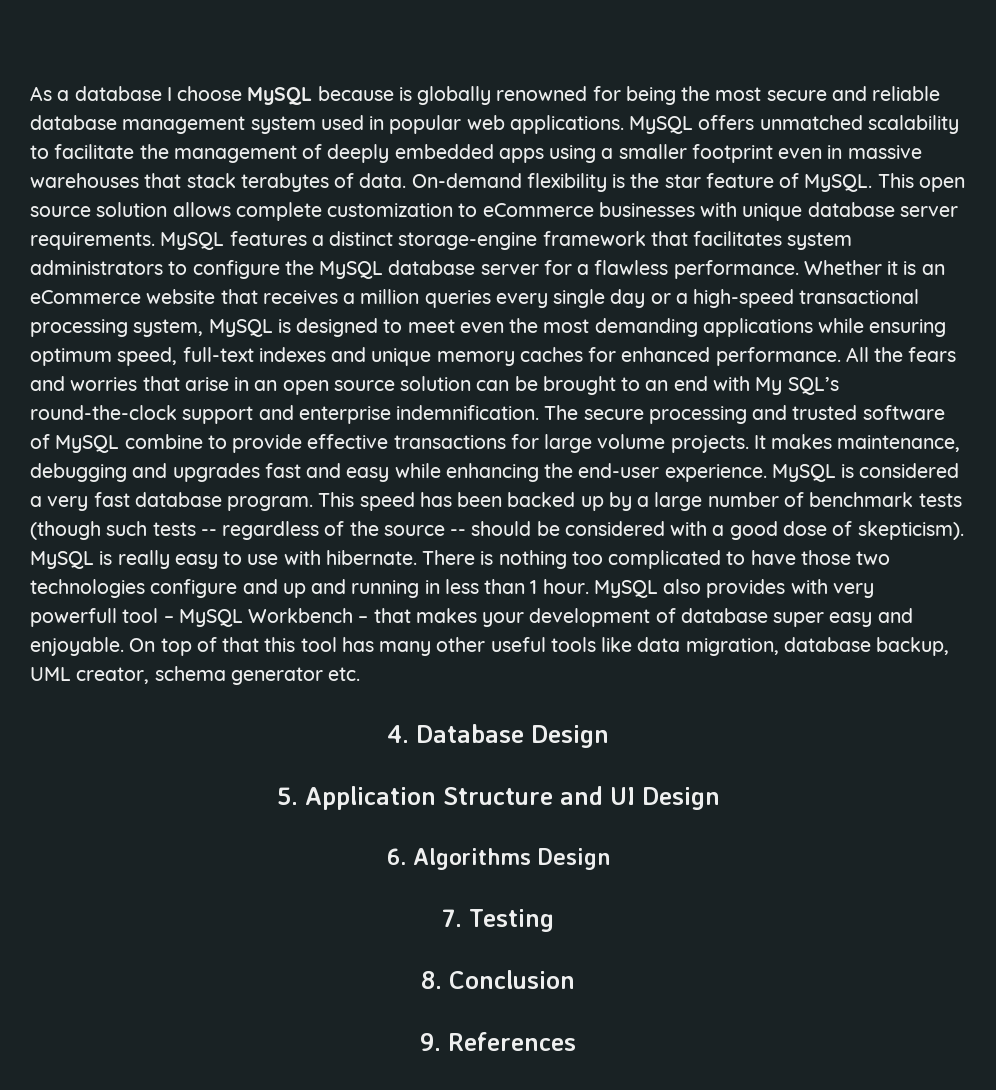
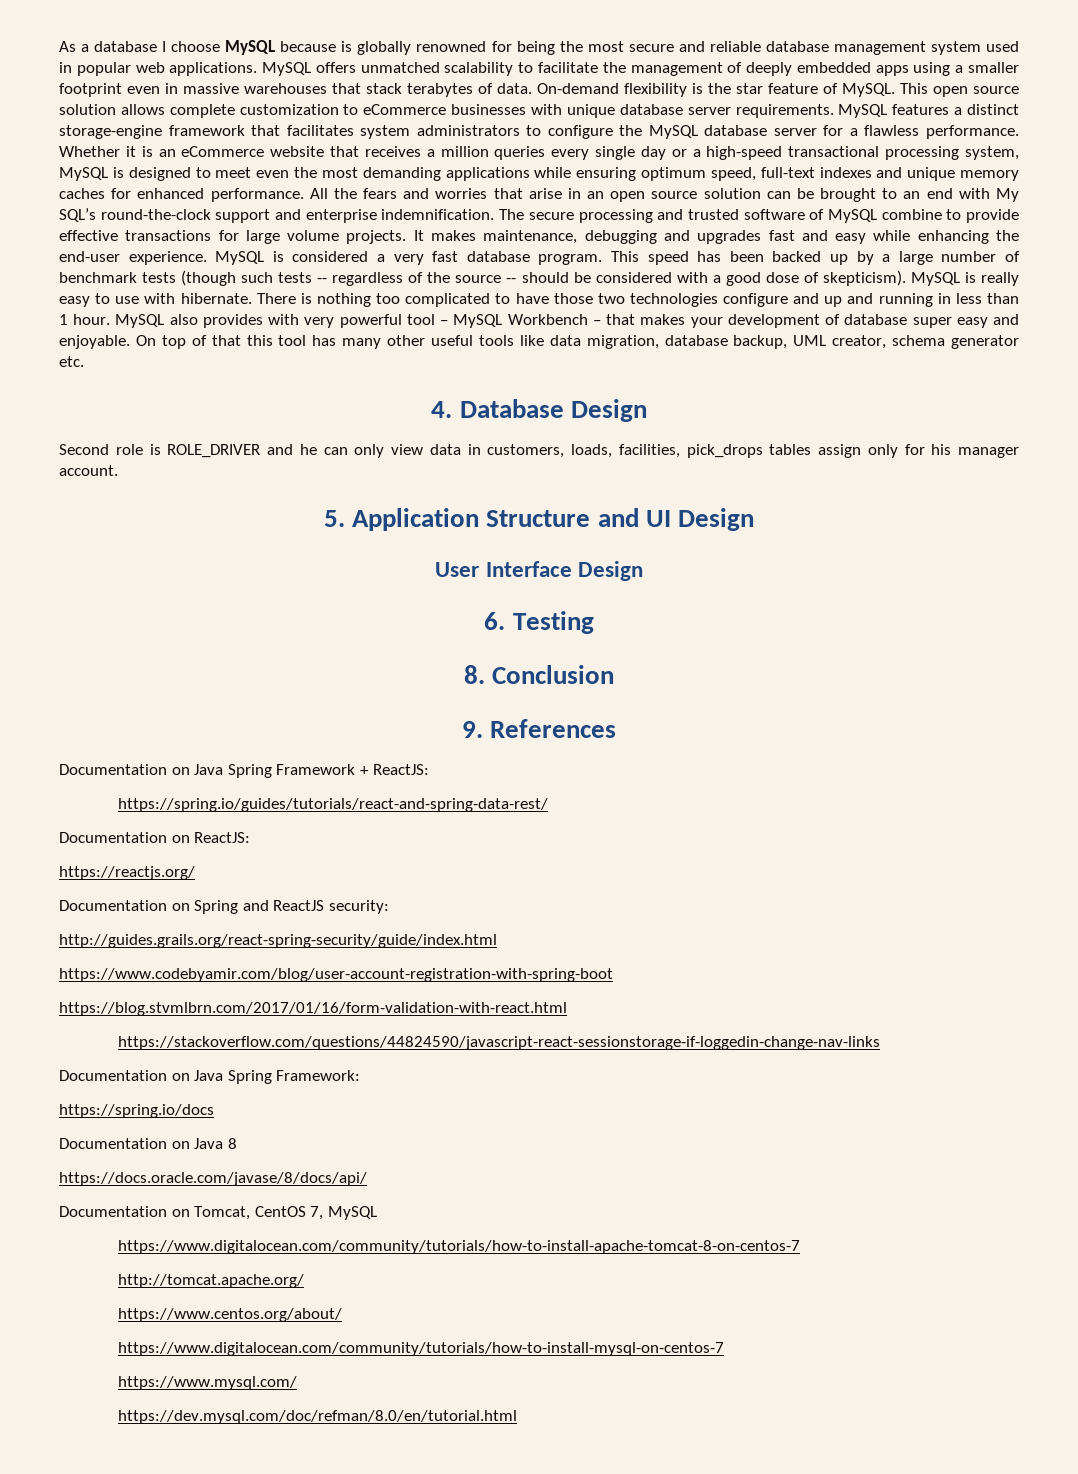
- MySQL also provides with very powerfull tool – MySQL Workbench – that makes your development of database super easy and enjoyable.
+ MySQL also provides with very powerful tool – MySQL Workbench – that makes your development of database super easy and enjoyable.
+ Second role is ROLE_DRIVER and he can only view data in customers, loads, facilities, pick_drops tables assign only for his manager account.
- 6. Algorithms Design
- 7. Testing
+ User Interface Design
+ 6. Testing
+ Documentation on Java Spring Framework + ReactJS:
+ https://spring.io/guides/tutorials/react-and-spring-data-rest/
+ Documentation on ReactJS:
+ https://reactjs.org/
+ Documentation on Spring and ReactJS security:
+ http://guides.grails.org/react-spring-security/guide/index.html
+ https://www.codebyamir.com/blog/user-account-registration-with-spring-boot
+ https://blog.stvmlbrn.com/2017/01/16/form-validation-with-react.html
+ https://stackoverflow.com/questions/44824590/javascript-react-sessionstorage-if-loggedin-change-nav-links
+ Documentation on Java Spring Framework:
+ https://spring.io/docs
+ Documentation on Java 8
+ https://docs.oracle.com/javase/8/docs/api/
+ Documentation on Tomcat, CentOS 7, MySQL
+ https://www.digitalocean.com/community/tutorials/how-to-install-apache-tomcat-8-on-centos-7
+ http://tomcat.apache.org/
+ https://www.centos.org/about/
+ https://www.digitalocean.com/community/tutorials/how-to-install-mysql-on-centos-7
+ https://www.mysql.com/
+ https://dev.mysql.com/doc/refman/8.0/en/tutorial.html

